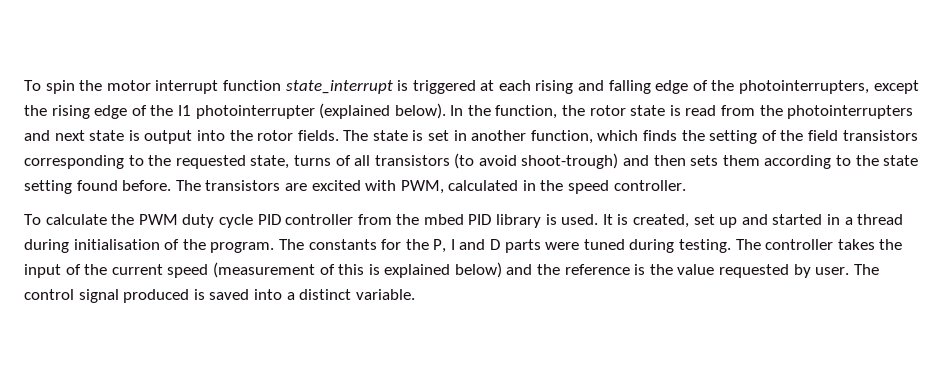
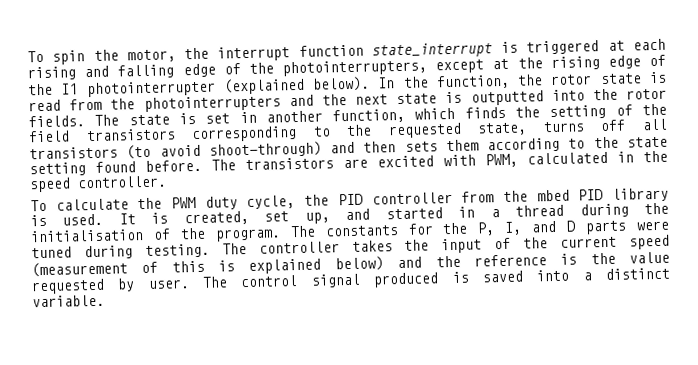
- To spin the motor interrupt function state_interrupt is triggered at each rising and falling edge of the photointerrupters, except the rising edge of the I1 photointerrupter (explained below).
+ To spin the motor, the interrupt function state_interrupt is triggered at each rising and falling edge of the photointerrupters, except at the rising edge of the I1 photointerrupter (explained below).
- In the function, the rotor state is read from the photointerrupters and next state is output into the rotor fields.
+ In the function, the rotor state is read from the photointerrupters and the next state is outputted into the rotor fields.
- The state is set in another function, which finds the setting of the field transistors corresponding to the requested state, turns of all transistors (to avoid shoot-trough) and then sets them according to the state setting found before.
+ The state is set in another function, which finds the setting of the field transistors corresponding to the requested state, turns off all transistors (to avoid shoot-through) and then sets them according to the state setting found before.
- To calculate the PWM duty cycle PID controller from the mbed PID library is used.
+ To calculate the PWM duty cycle, the PID controller from the mbed PID library is used.
- It is created, set up and started in a thread during initialisation of the program.
+ It is created, set up, and started in a thread during the initialisation of the program.
- The constants for the P, I and D parts were tuned during testing.
+ The constants for the P, I, and D parts were tuned during testing.

